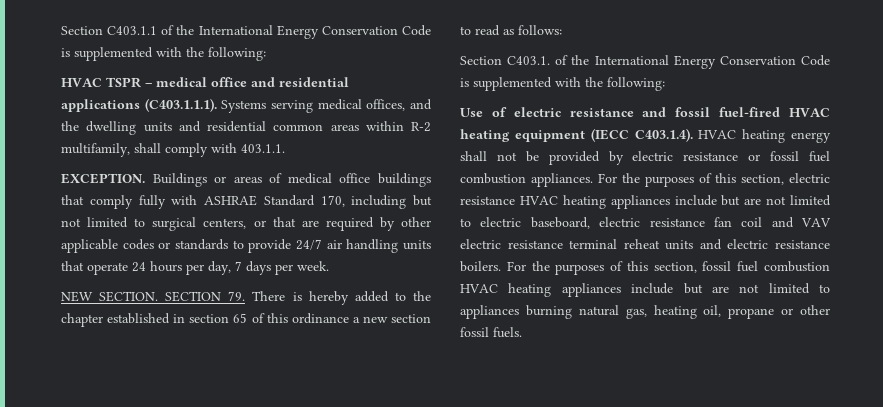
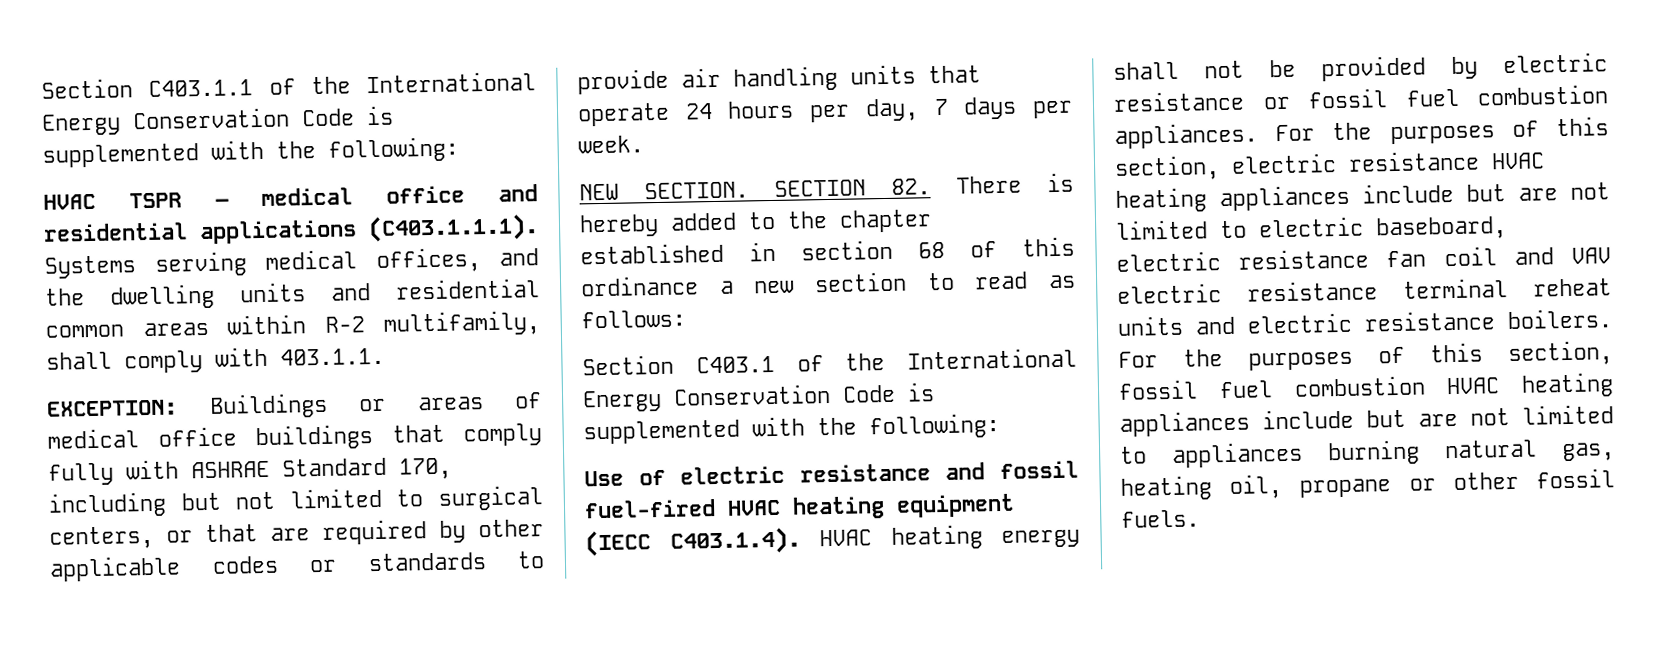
- EXCEPTION. Buildings or areas of medical office buildings that comply fully with ASHRAE Standard 170, including but not limited to surgical centers, or that are required by other applicable codes or standards to provide 24/7 air handling units that operate 24 hours per day, 7 days per week.
+ EXCEPTION: Buildings or areas of medical office buildings that comply fully with ASHRAE Standard 170, including but not limited to surgical centers, or that are required by other applicable codes or standards to provide air handling units that operate 24 hours per day, 7 days per week.
- SECTION 79. There is hereby added to the chapter established in section 65 of this ordinance a new section to read as follows:
+ SECTION 82. There is hereby added to the chapter established in section 68 of this ordinance a new section to read as follows:
- Section C403.1. of the International Energy Conservation Code is supplemented with the following:
+ Section C403.1 of the International Energy Conservation Code is supplemented with the following:

